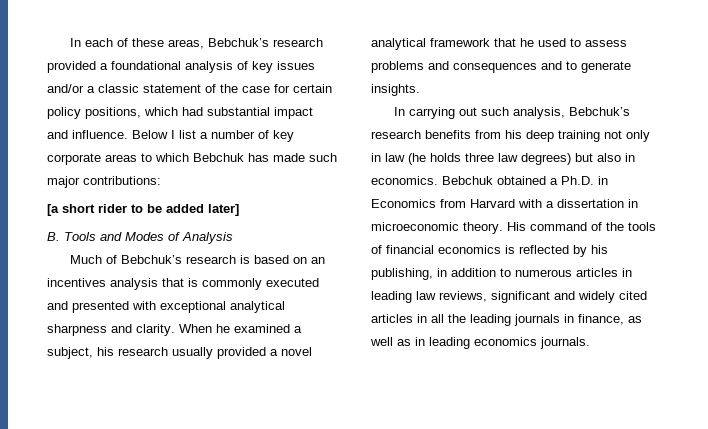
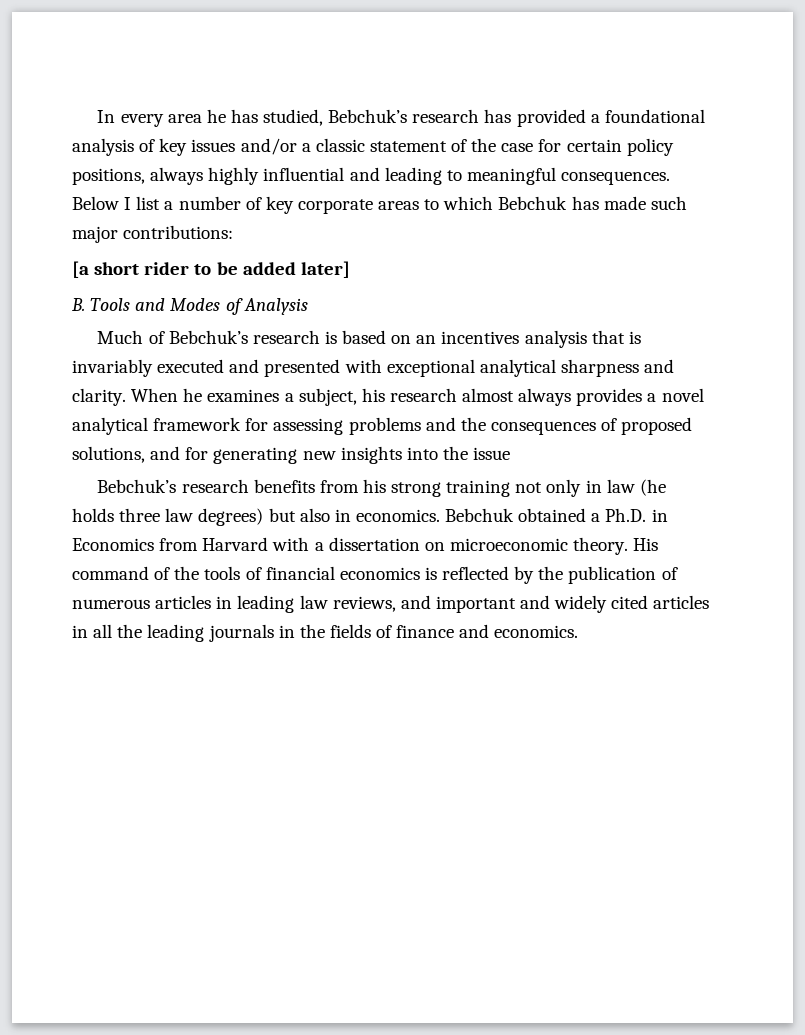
- In each of these areas, Bebchuk’s research provided a foundational analysis of key issues and/or a classic statement of the case for certain policy positions, which had substantial impact and influence.
+ In every area he has studied, Bebchuk’s research has provided a foundational analysis of key issues and/or a classic statement of the case for certain policy positions, always highly influential and leading to meaningful consequences.
- Much of Bebchuk’s research is based on an incentives analysis that is commonly executed and presented with exceptional analytical sharpness and clarity.
+ Much of Bebchuk’s research is based on an incentives analysis that is invariably executed and presented with exceptional analytical sharpness and clarity.
- When he examined a subject, his research usually provided a novel analytical framework that he used to assess problems and consequences and to generate insights.
- In carrying out such analysis, Bebchuk’s research benefits from his deep training not only in law (he holds three law degrees) but also in economics.
+ When he examines a subject, his research almost always provides a novel analytical framework for assessing problems and the consequences of proposed solutions, and for generating new insights into the issue
+ Bebchuk’s research benefits from his strong training not only in law (he holds three law degrees) but also in economics.
- Bebchuk obtained a Ph.D. in Economics from Harvard with a dissertation in microeconomic theory.
+ Bebchuk obtained a Ph.D. in Economics from Harvard with a dissertation on microeconomic theory.
- His command of the tools of financial economics is reflected by his publishing, in addition to numerous articles in leading law reviews, significant and widely cited articles in all the leading journals in finance, as well as in leading economics journals.
+ His command of the tools of financial economics is reflected by the publication of numerous articles in leading law reviews, and important and widely cited articles in all the leading journals in the fields of finance and economics.

